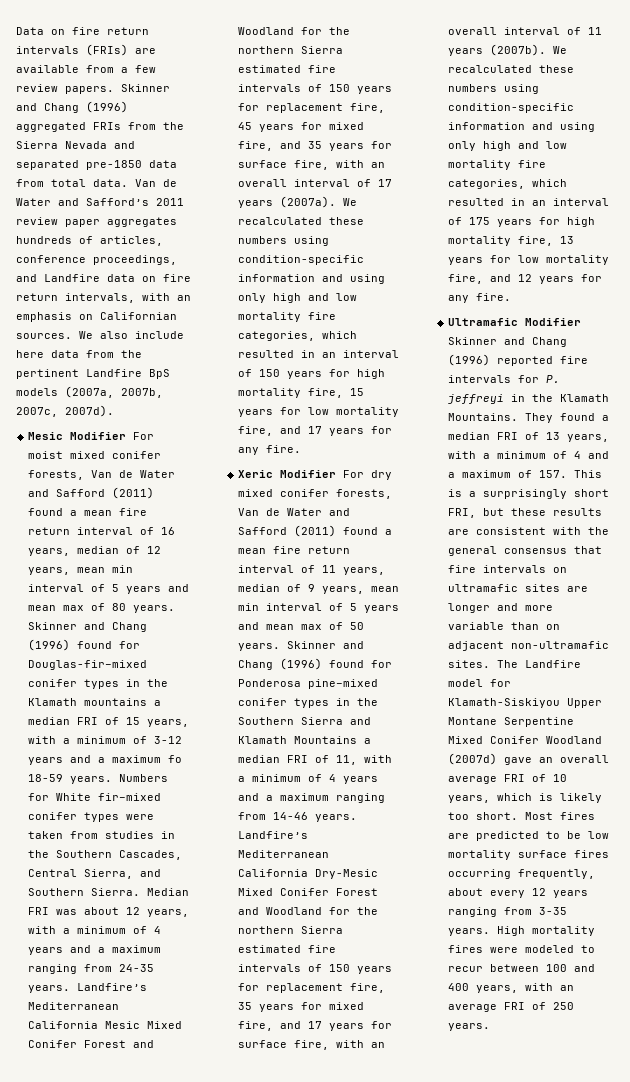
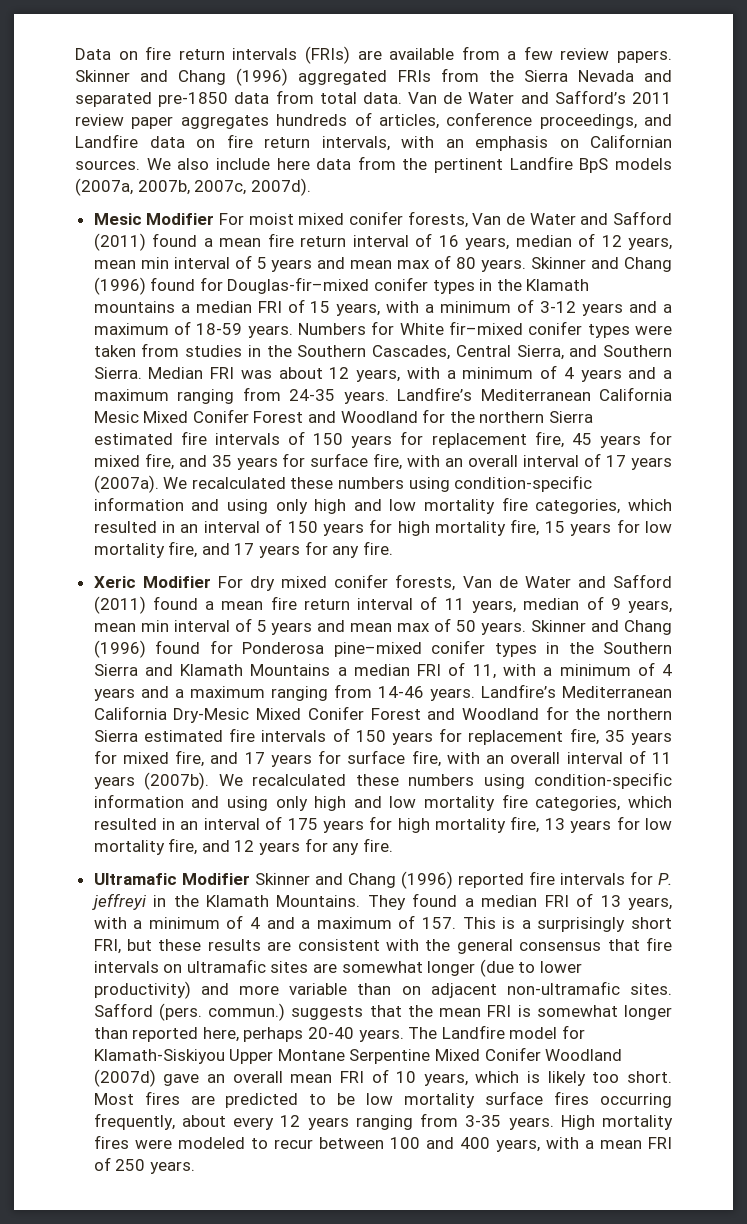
- Skinner and Chang (1996) found for Douglas-fir–mixed conifer types in the Klamath mountains a median FRI of 15 years, with a minimum of 3-12 years and a maximum fo 18-59 years.
+ Skinner and Chang (1996) found for Douglas-fir–mixed conifer types in the Klamath mountains a median FRI of 15 years, with a minimum of 3-12 years and a maximum of 18-59 years.
- They found a median FRI of 13 years, with a minimum of 4 and a maximum of 157. This is a surprisingly short FRI, but these results are consistent with the general consensus that fire intervals on ultramafic sites are longer and more variable than on adjacent non-ultramafic sites.
+ They found a median FRI of 13 years, with a minimum of 4 and a maximum of 157. This is a surprisingly short FRI, but these results are consistent with the general consensus that fire intervals on ultramafic sites are somewhat longer (due to lower productivity) and more variable than on adjacent non-ultramafic sites.
+ Safford (pers. commun.) suggests that the mean FRI is somewhat longer than reported here, perhaps 20-40 years.
- The Landfire model for Klamath-Siskiyou Upper Montane Serpentine Mixed Conifer Woodland (2007d) gave an overall average FRI of 10 years, which is likely too short.
+ The Landfire model for Klamath-Siskiyou Upper Montane Serpentine Mixed Conifer Woodland (2007d) gave an overall mean FRI of 10 years, which is likely too short.
- High mortality fires were modeled to recur between 100 and 400 years, with an average FRI of 250 years.
+ High mortality fires were modeled to recur between 100 and 400 years, with a mean FRI of 250 years.

